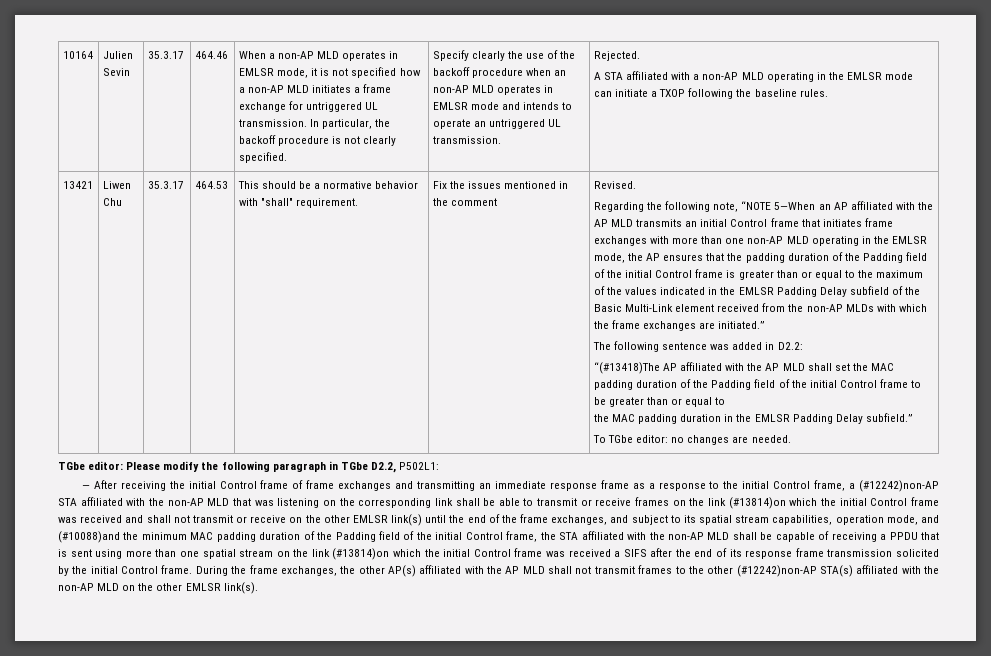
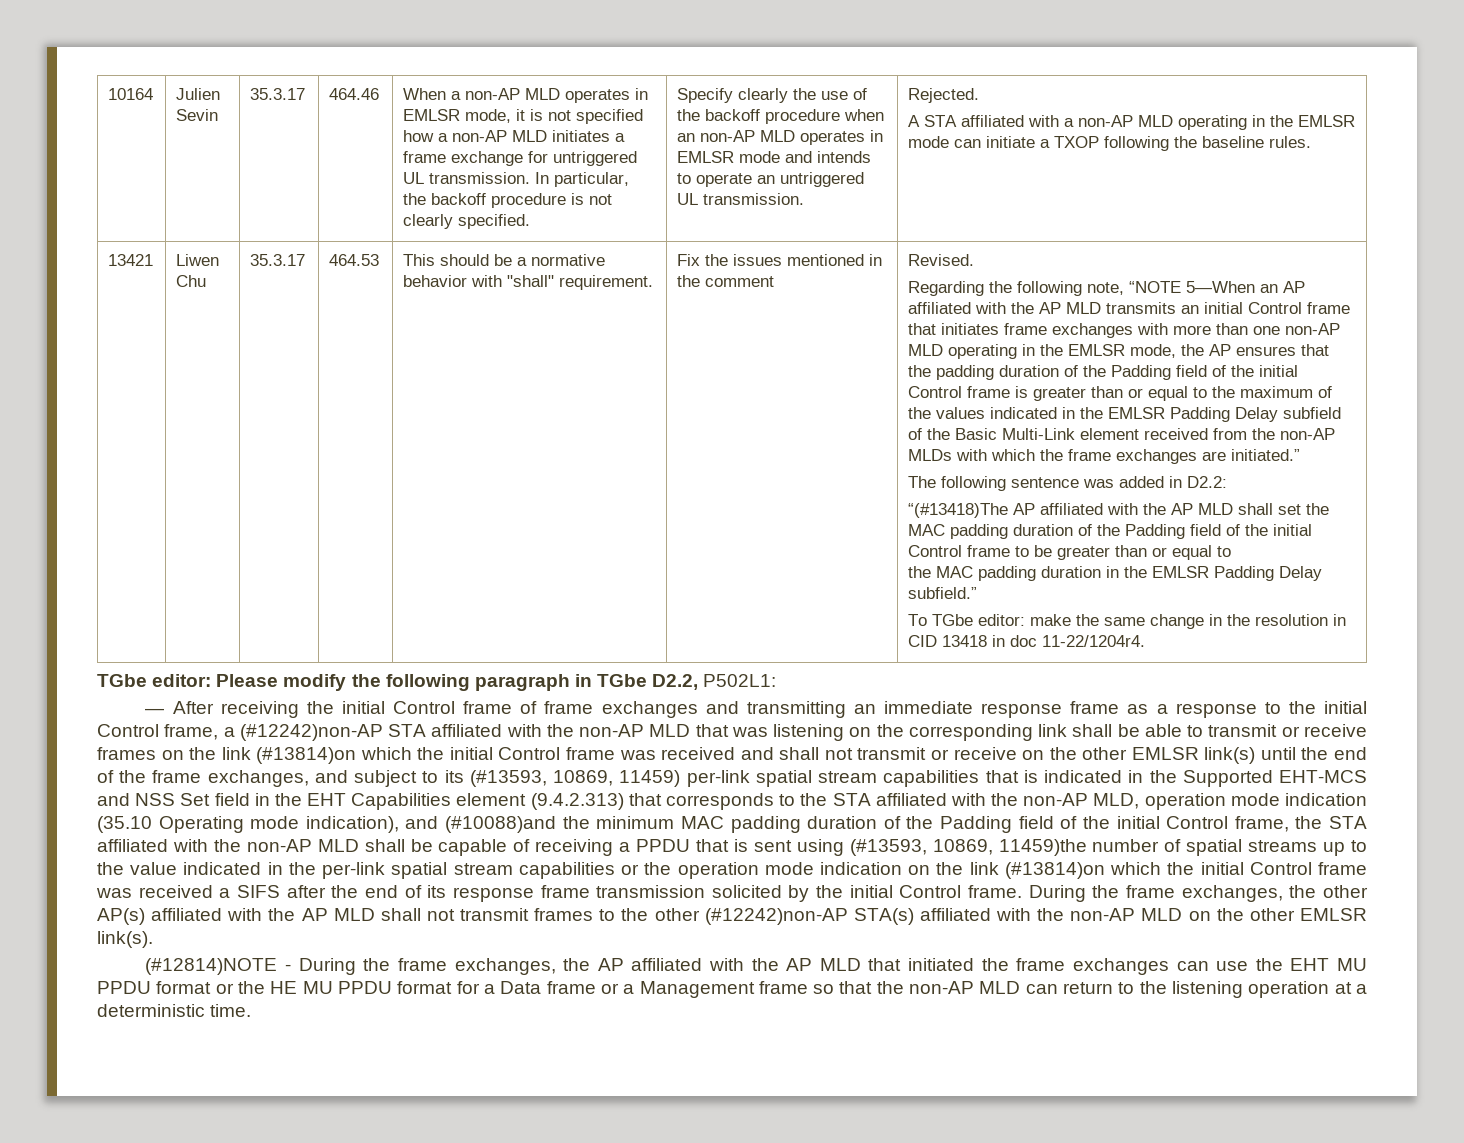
- To TGbe editor: no changes are needed.
+ To TGbe editor: make the same change in the resolution in CID 13418 in doc 11-22/1204r4.
- — After receiving the initial Control frame of frame exchanges and transmitting an immediate response frame as a response to the initial Control frame, a (#12242)non-AP STA affiliated with the non-AP MLD that was listening on the corresponding link shall be able to transmit or receive frames on the link (#13814)on which the initial Control frame was received and shall not transmit or receive on the other EMLSR link(s) until the end of the frame exchanges, and subject to its spatial stream capabilities, operation mode, and (#10088)and the minimum MAC padding duration of the Padding field of the initial Control frame, the STA affiliated with the non-AP MLD shall be capable of receiving a PPDU that is sent using more than one spatial stream on the link (#13814)on which the initial Control frame was received a SIFS after the end of its response frame transmission solicited by the initial Control frame.
+ — After receiving the initial Control frame of frame exchanges and transmitting an immediate response frame as a response to the initial Control frame, a (#12242)non-AP STA affiliated with the non-AP MLD that was listening on the corresponding link shall be able to transmit or receive frames on the link (#13814)on which the initial Control frame was received and shall not transmit or receive on the other EMLSR link(s) until the end of the frame exchanges, and subject to its (#13593, 10869, 11459) per-link spatial stream capabilities that is indicated in the Supported EHT-MCS and NSS Set field in the EHT Capabilities element (9.4.2.313) that corresponds to the STA affiliated with the non-AP MLD, operation mode indication (35.10 Operating mode indication), and (#10088)and the minimum MAC padding duration of the Padding field of the initial Control frame, the STA affiliated with the non-AP MLD shall be capable of receiving a PPDU that is sent using (#13593, 10869, 11459)the number of spatial streams up to the value indicated in the per-link spatial stream capabilities or the operation mode indication on the link (#13814)on which the initial Control frame was received a SIFS after the end of its response frame transmission solicited by the initial Control frame.
+ (#12814)NOTE - During the frame exchanges, the AP affiliated with the AP MLD that initiated the frame exchanges can use the EHT MU PPDU format or the HE MU PPDU format for a Data frame or a Management frame so that the non-AP MLD can return to the listening operation at a deterministic time.

